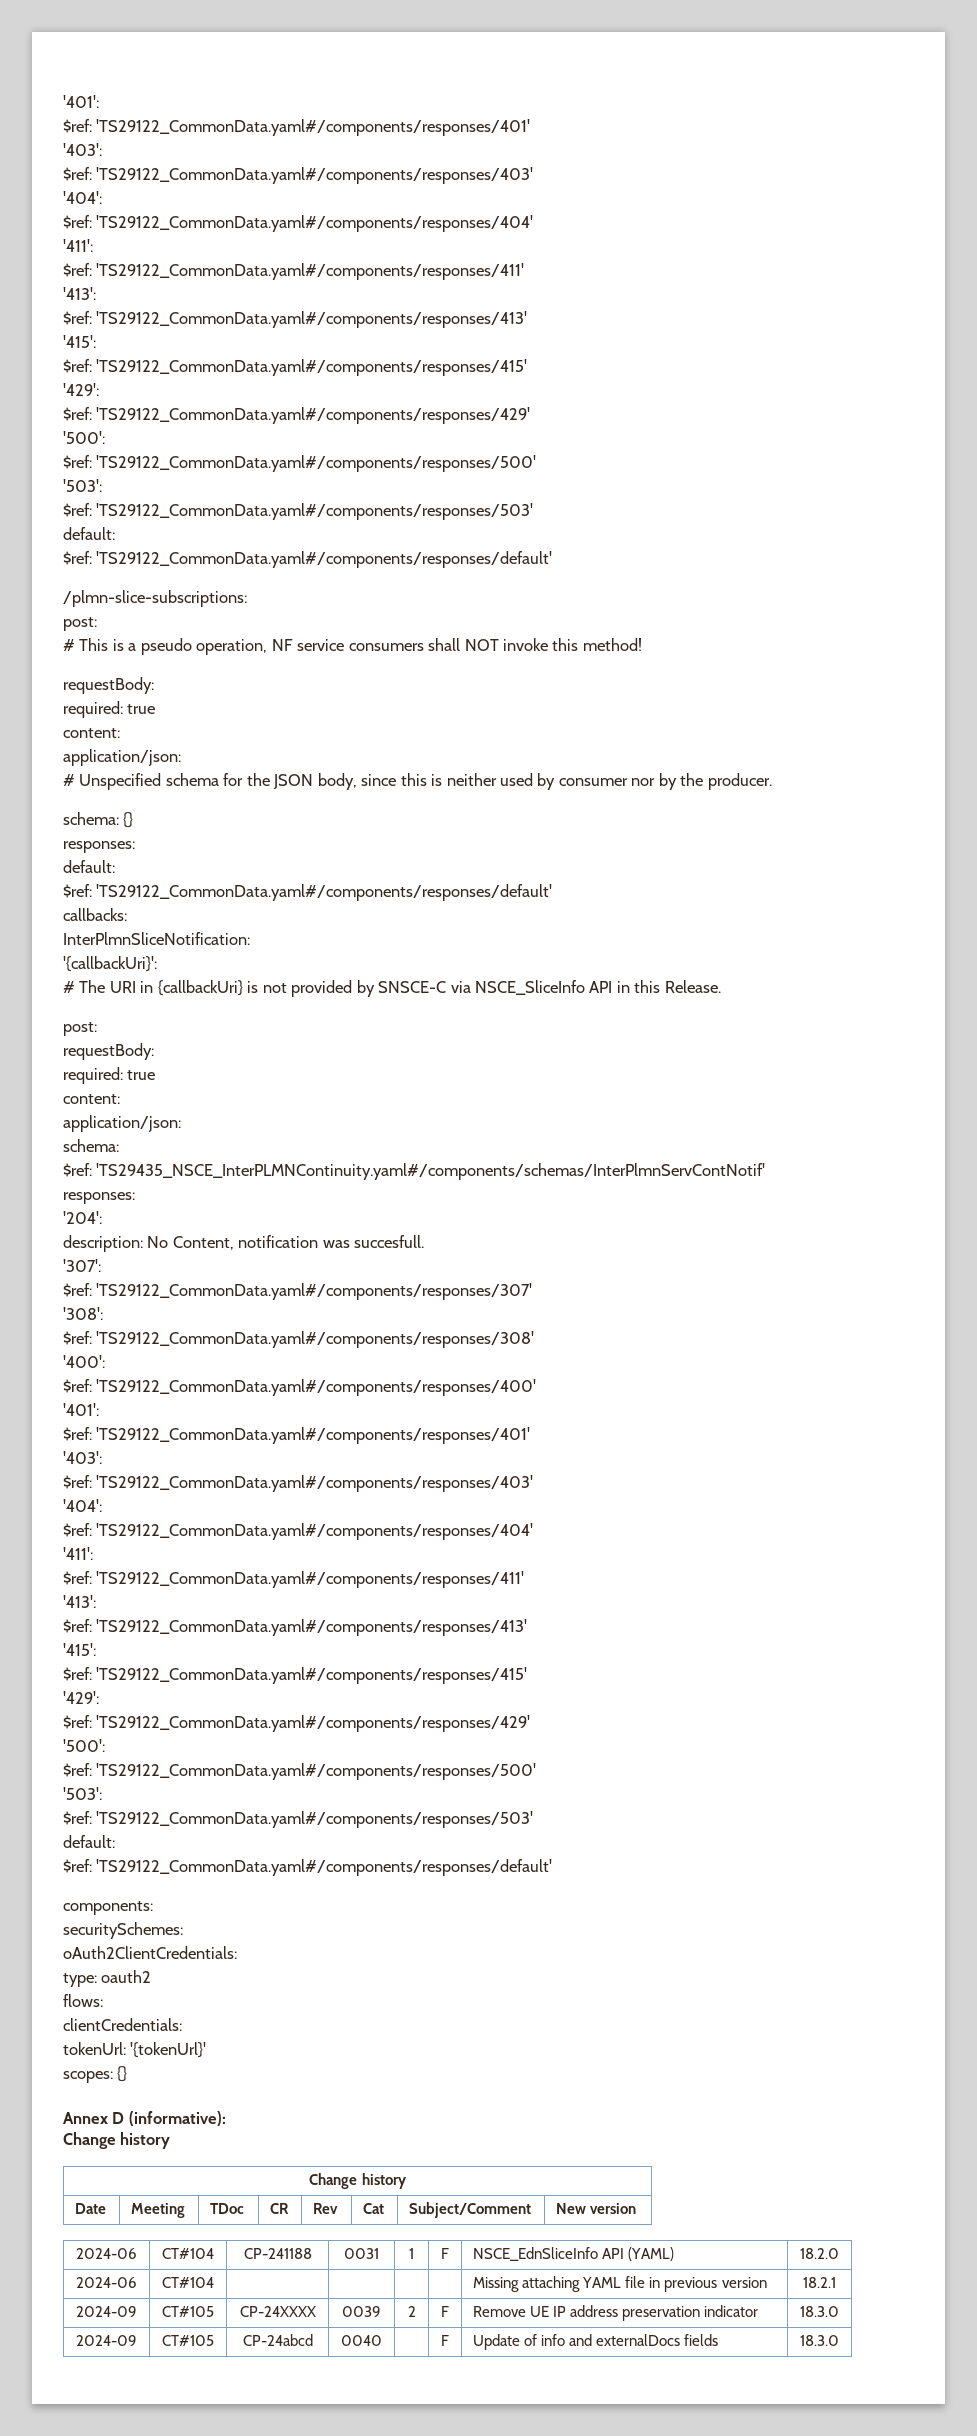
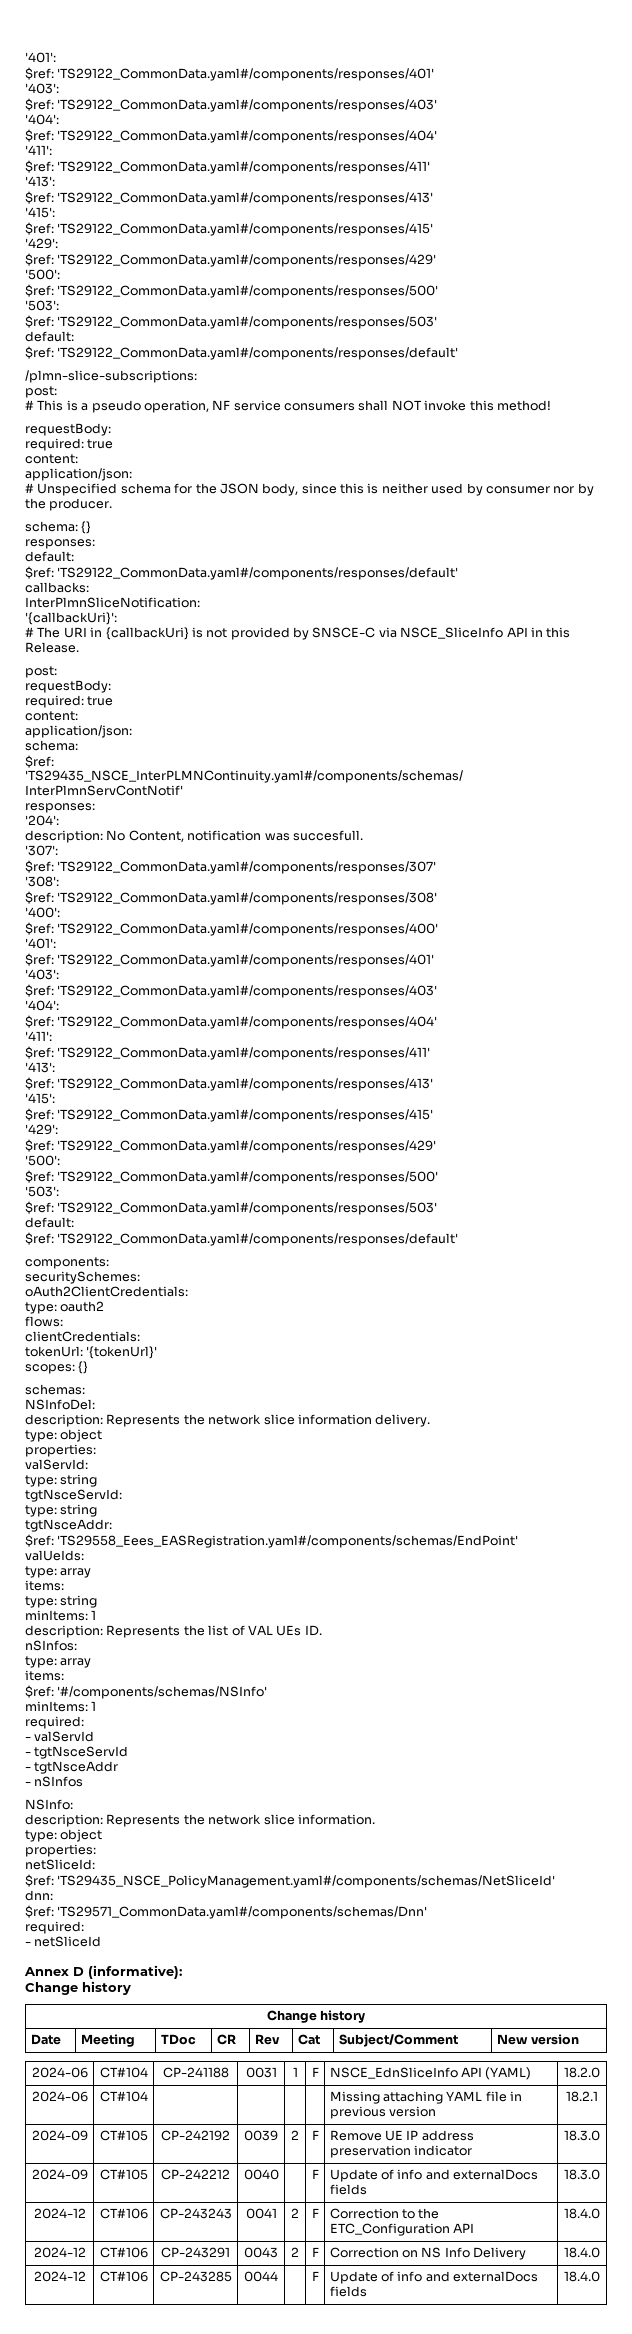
+ schemas:
+ NSInfoDel:
+ description: Represents the network slice information delivery.
+ type: object
+ properties:
+ valServId:
+ type: string
+ tgtNsceServId:
+ type: string
+ tgtNsceAddr:
+ $ref: 'TS29558_Eees_EASRegistration.yaml#/components/schemas/EndPoint'
+ valUeIds:
+ type: array
+ items:
+ type: string
+ minItems: 1
+ description: Represents the list of VAL UEs ID.
+ nSInfos:
+ type: array
+ items:
+ $ref: '#/components/schemas/NSInfo'
+ minItems: 1
+ required:
+ - valServId
+ - tgtNsceServId
+ - tgtNsceAddr
+ - nSInfos
+ NSInfo:
+ description: Represents the network slice information.
+ type: object
+ properties:
+ netSliceId:
+ $ref: 'TS29435_NSCE_PolicyManagement.yaml#/components/schemas/NetSliceId'
+ dnn:
+ $ref: 'TS29571_CommonData.yaml#/components/schemas/Dnn'
+ required:
+ - netSliceId
- 2024-09 | CT#105 | CP-24XXXX | 0039 | 2 | F | Remove UE IP address preservation indicator | 18.3.0
+ 2024-09 | CT#105 | CP-242192 | 0039 | 2 | F | Remove UE IP address preservation indicator | 18.3.0
- 2024-09 | CT#105 | CP-24abcd | 0040 | | F | Update of info and externalDocs fields | 18.3.0
+ 2024-09 | CT#105 | CP-242212 | 0040 | | F | Update of info and externalDocs fields | 18.3.0
+ 2024-12 | CT#106 | CP-243243 | 0041 | 2 | F | Correction to the ETC_Configuration API | 18.4.0
+ 2024-12 | CT#106 | CP-243291 | 0043 | 2 | F | Correction on NS Info Delivery | 18.4.0
+ 2024-12 | CT#106 | CP-243285 | 0044 | | F | Update of info and externalDocs fields | 18.4.0

